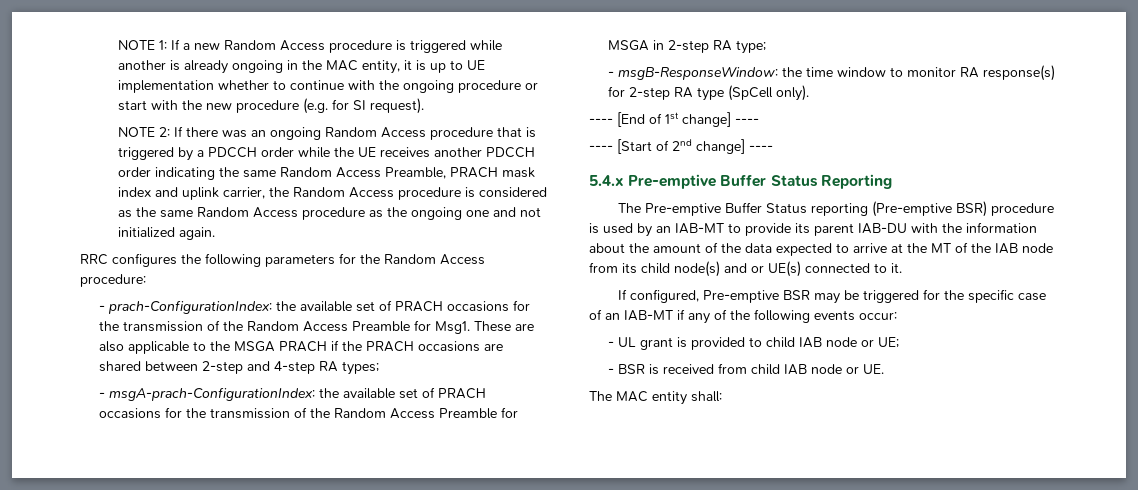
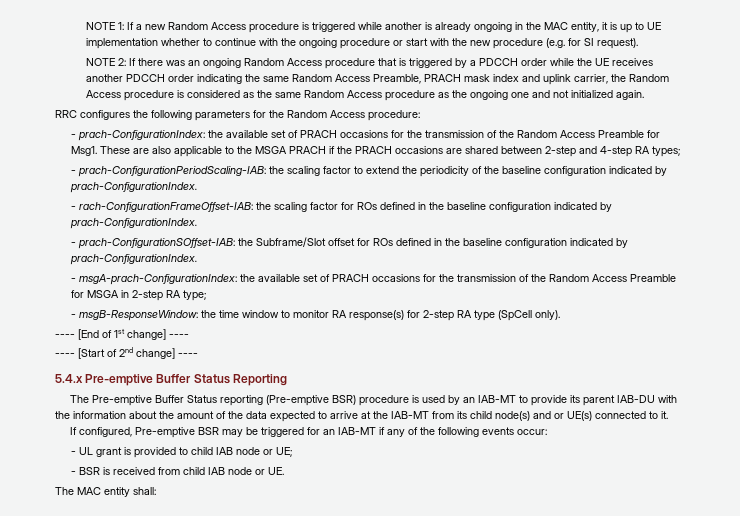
+ - prach-ConfigurationPeriodScaling-IAB: the scaling factor to extend the periodicity of the baseline configuration indicated by prach-ConfigurationIndex.
+ - rach-ConfigurationFrameOffset-IAB: the scaling factor for ROs defined in the baseline configuration indicated by prach-ConfigurationIndex.
+ - prach-ConfigurationSOffset-IAB: the Subframe/Slot offset for ROs defined in the baseline configuration indicated by prach-ConfigurationIndex.
- The Pre-emptive Buffer Status reporting (Pre-emptive BSR) procedure is used by an IAB-MT to provide its parent IAB-DU with the information about the amount of the data expected to arrive at the MT of the IAB node from its child node(s) and or UE(s) connected to it.
+ The Pre-emptive Buffer Status reporting (Pre-emptive BSR) procedure is used by an IAB-MT to provide its parent IAB-DU with the information about the amount of the data expected to arrive at the IAB-MT from its child node(s) and or UE(s) connected to it.
- If configured, Pre-emptive BSR may be triggered for the specific case of an IAB-MT if any of the following events occur:
+ If configured, Pre-emptive BSR may be triggered for an IAB-MT if any of the following events occur:

